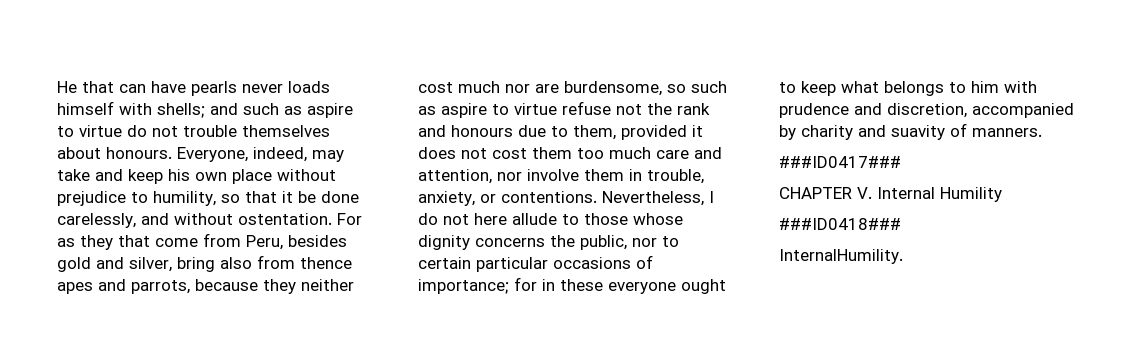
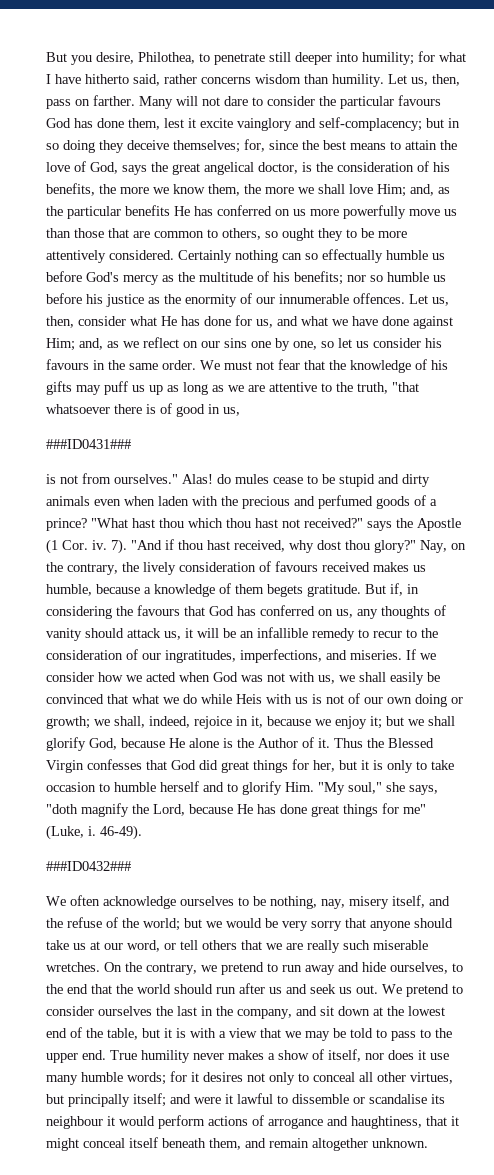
- He that can have pearls never loads himself with shells; and such as aspire to virtue do not trouble themselves about honours. Everyone, indeed, may take and keep his own place without prejudice to humility, so that it be done carelessly, and without ostentation. For as they that come from Peru, besides gold and silver, bring also from thence apes and parrots, because they neither cost much nor are burdensome, so such as aspire to virtue refuse not the rank and honours due to them, provided it does not cost them too much care and attention, nor involve them in trouble, anxiety, or contentions. Nevertheless, I do not here allude to those whose dignity concerns the public, nor to certain particular occasions of importance; for in these everyone ought to keep what belongs to him with prudence and discretion, accompanied by charity and suavity of manners.
- ###ID0417###
- CHAPTER V. Internal Humility
- ###ID0418###
- InternalHumility.
+ But you desire, Philothea, to penetrate still deeper into humility; for what I have hitherto said, rather concerns wisdom than humility. Let us, then, pass on farther. Many will not dare to consider the particular favours God has done them, lest it excite vainglory and self-complacency; but in so doing they deceive themselves; for, since the best means to attain the love of God, says the great angelical doctor, is the consideration of his benefits, the more we know them, the more we shall love Him; and, as the particular benefits He has conferred on us more powerfully move us than those that are common to others, so ought they to be more attentively considered. Certainly nothing can so effectually humble us before God's mercy as the multitude of his benefits; nor so humble us before his justice as the enormity of our innumerable offences. Let us, then, consider what He has done for us, and what we have done against Him; and, as we reflect on our sins one by one, so let us consider his favours in the same order. We must not fear that the knowledge of his gifts may puff us up as long as we are attentive to the truth, "that whatsoever there is of good in us,
+ ###ID0431###
+ is not from ourselves." Alas! do mules cease to be stupid and dirty animals even when laden with the precious and perfumed goods of a prince? "What hast thou which thou hast not received?" says the Apostle (1 Cor. iv. 7). "And if thou hast received, why dost thou glory?" Nay, on the contrary, the lively consideration of favours received makes us humble, because a knowledge of them begets gratitude. But if, in considering the favours that God has conferred on us, any thoughts of vanity should attack us, it will be an infallible remedy to recur to the consideration of our ingratitudes, imperfections, and miseries. If we consider how we acted when God was not with us, we shall easily be convinced that what we do while Heis with us is not of our own doing or growth; we shall, indeed, rejoice in it, because we enjoy it; but we shall glorify God, because He alone is the Author of it. Thus the Blessed Virgin confesses that God did great things for her, but it is only to take occasion to humble herself and to glorify Him. "My soul," she says, "doth magnify the Lord, because He has done great things for me" (Luke, i. 46-49).
+ ###ID0432###
+ We often acknowledge ourselves to be nothing, nay, misery itself, and the refuse of the world; but we would be very sorry that anyone should take us at our word, or tell others that we are really such miserable wretches. On the contrary, we pretend to run away and hide ourselves, to the end that the world should run after us and seek us out. We pretend to consider ourselves the last in the company, and sit down at the lowest end of the table, but it is with a view that we may be told to pass to the upper end. True humility never makes a show of itself, nor does it use many humble words; for it desires not only to conceal all other virtues, but principally itself; and were it lawful to dissemble or scandalise its neighbour it would perform actions of arrogance and haughtiness, that it might conceal itself beneath them, and remain altogether unknown.

